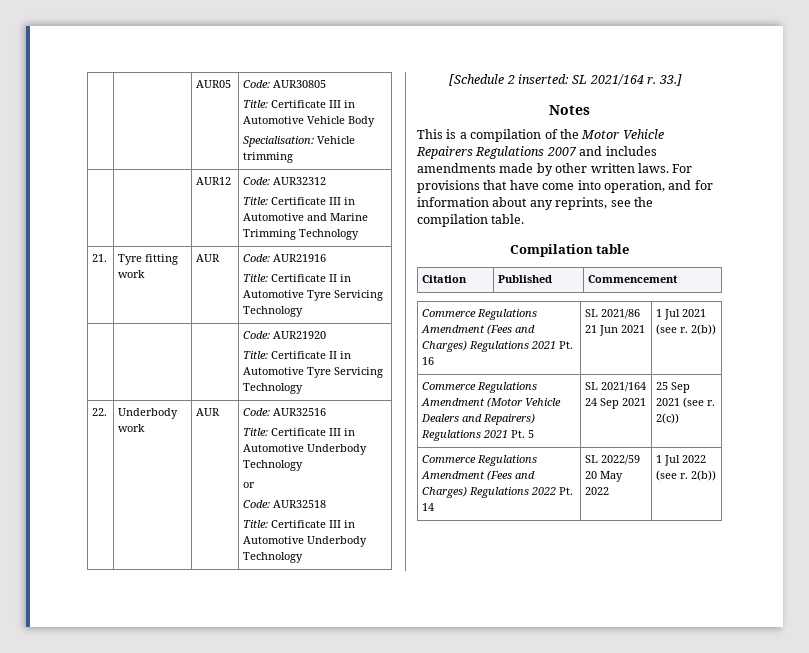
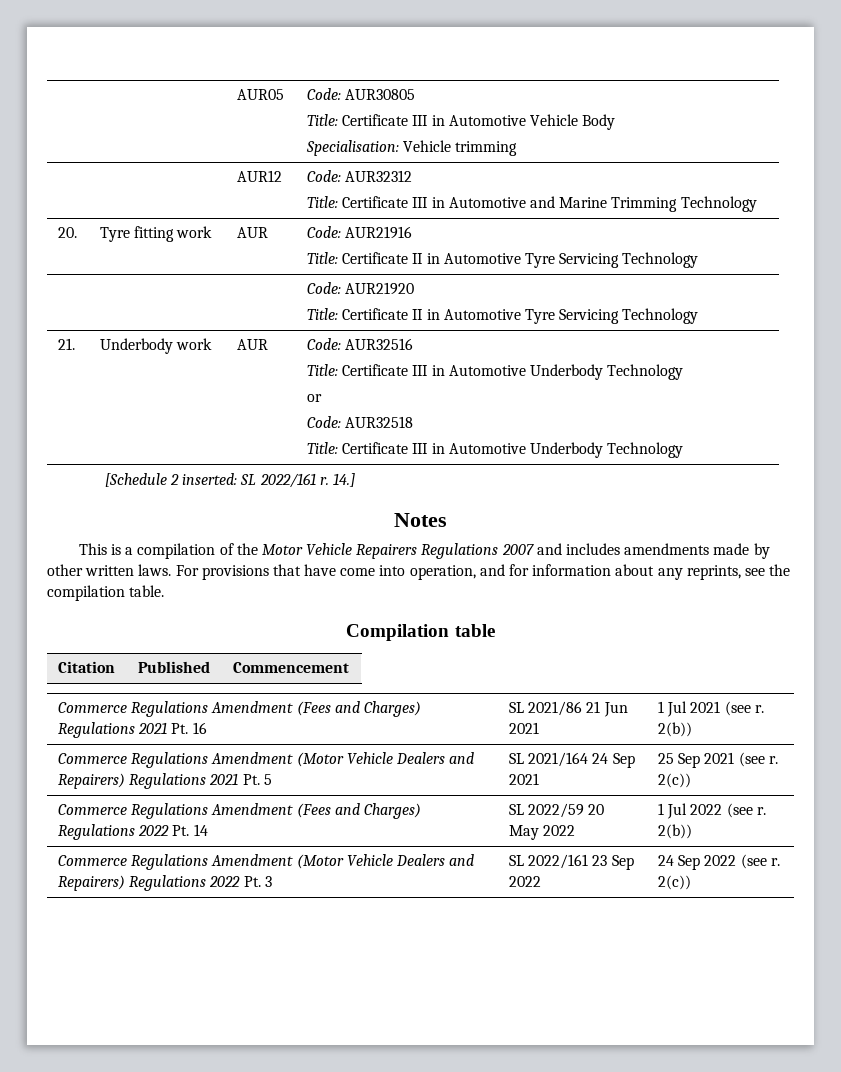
- 21. | Tyre fitting work | AUR | Code: AUR21916
+ 20. | Tyre fitting work | AUR | Code: AUR21916
- 22. | Underbody work | AUR | Code: AUR32516
+ 21. | Underbody work | AUR | Code: AUR32516
- [Schedule 2 inserted: SL 2021/164 r. 33.]
+ [Schedule 2 inserted: SL 2022/161 r. 14.]
+ Commerce Regulations Amendment (Motor Vehicle Dealers and Repairers) Regulations 2022 Pt. 3 | SL 2022/161 23 Sep 2022 | 24 Sep 2022 (see r. 2(c))

